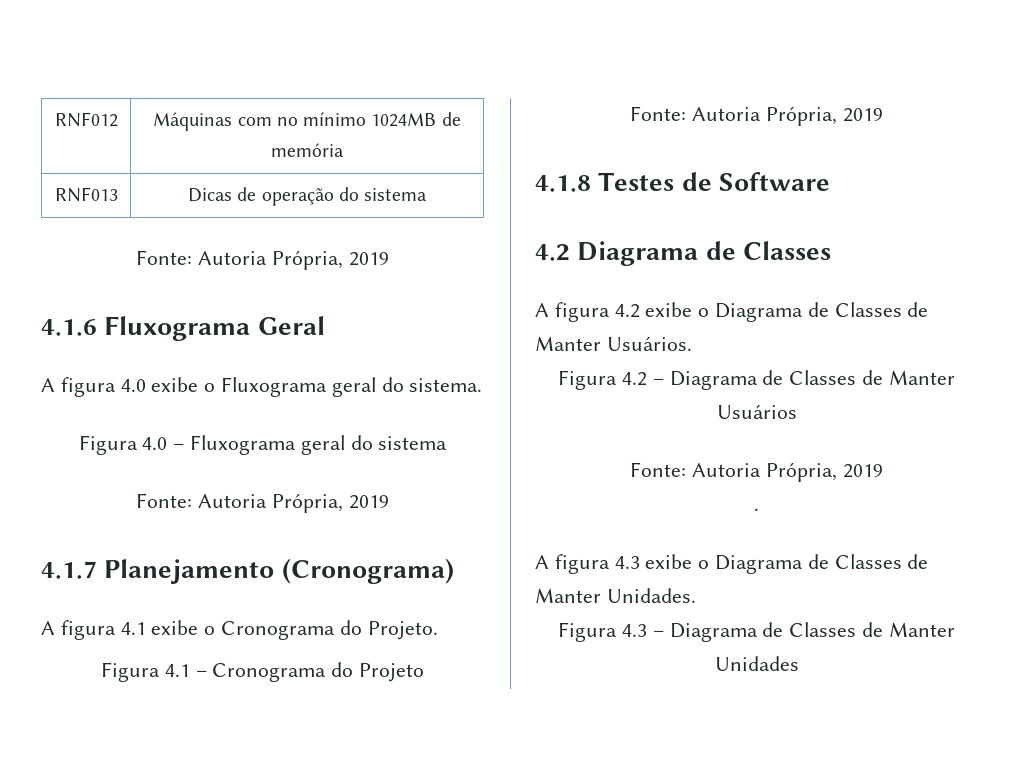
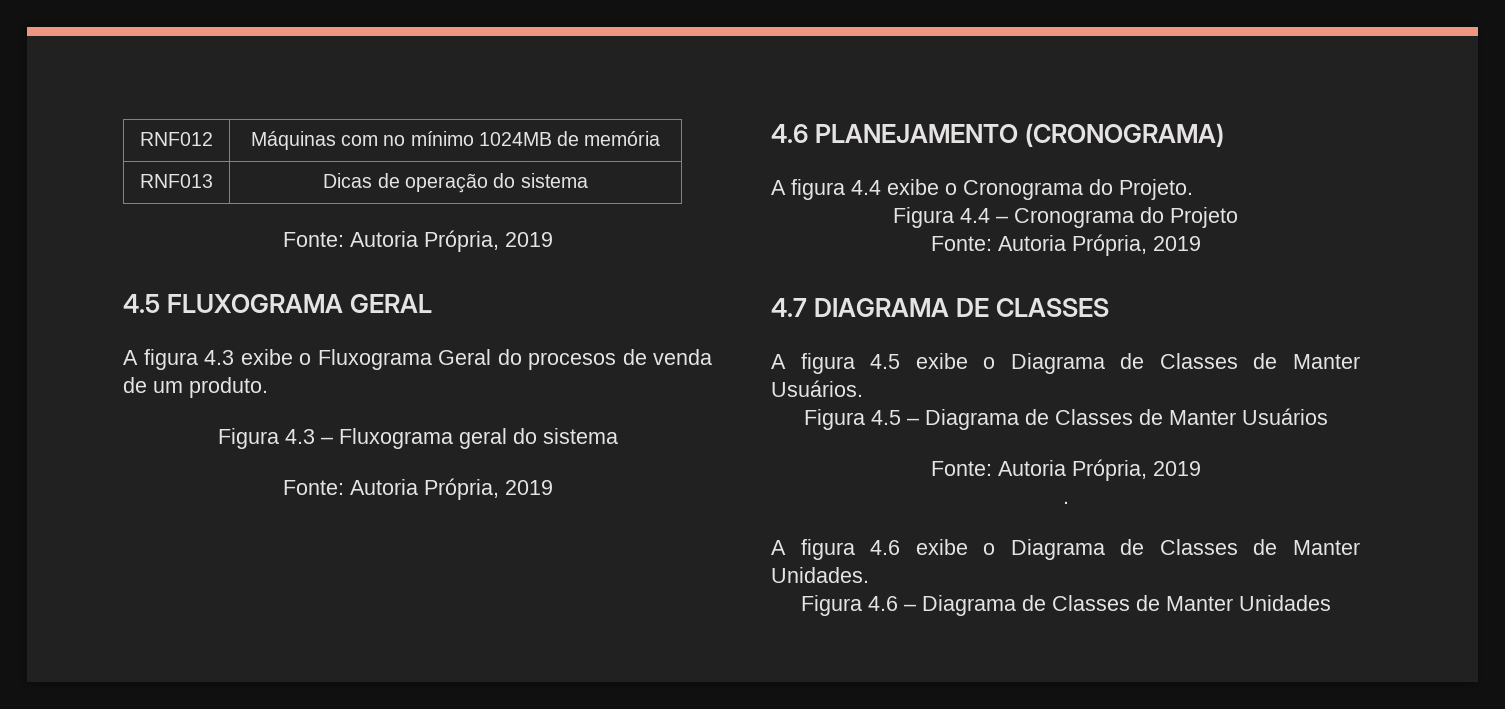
- 4.1.6 Fluxograma Geral
- A figura 4.0 exibe o Fluxograma geral do sistema.
- Figura 4.0 – Fluxograma geral do sistema
+ 4.5 FLUXOGRAMA GERAL
+ A figura 4.3 exibe o Fluxograma Geral do procesos de venda de um produto.
+ Figura 4.3 – Fluxograma geral do sistema
- 4.1.7 Planejamento (Cronograma)
- A figura 4.1 exibe o Cronograma do Projeto.
+ 4.6 PLANEJAMENTO (CRONOGRAMA)
+ A figura 4.4 exibe o Cronograma do Projeto.
- Figura 4.1 – Cronograma do Projeto
+ Figura 4.4 – Cronograma do Projeto
- 4.1.8 Testes de Software
- 4.2 Diagrama de Classes
- A figura 4.2 exibe o Diagrama de Classes de Manter Usuários.
+ 4.7 DIAGRAMA DE CLASSES
+ A figura 4.5 exibe o Diagrama de Classes de Manter Usuários.
- Figura 4.2 – Diagrama de Classes de Manter Usuários
+ Figura 4.5 – Diagrama de Classes de Manter Usuários
- A figura 4.3 exibe o Diagrama de Classes de Manter Unidades.
+ A figura 4.6 exibe o Diagrama de Classes de Manter Unidades.
- Figura 4.3 – Diagrama de Classes de Manter Unidades
+ Figura 4.6 – Diagrama de Classes de Manter Unidades

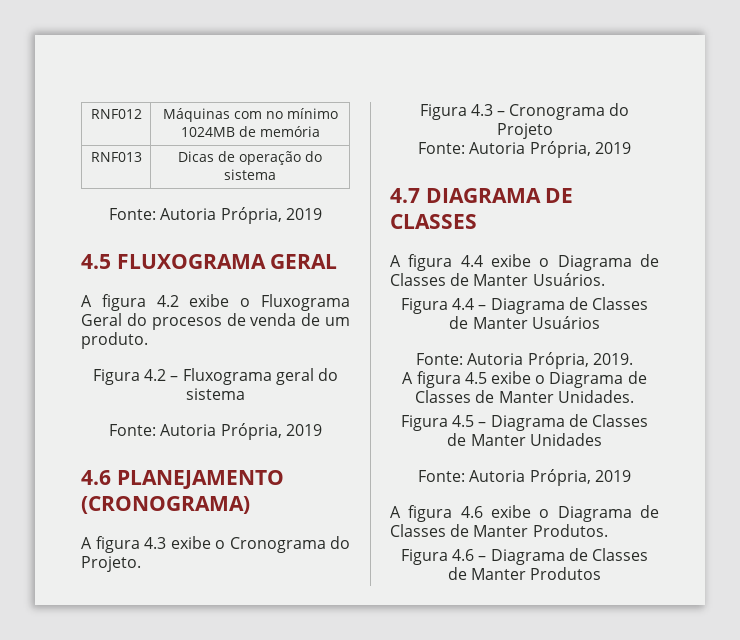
- A figura 4.3 exibe o Fluxograma Geral do procesos de venda de um produto.
+ A figura 4.2 exibe o Fluxograma Geral do procesos de venda de um produto.
- Figura 4.3 – Fluxograma geral do sistema
+ Figura 4.2 – Fluxograma geral do sistema
- A figura 4.4 exibe o Cronograma do Projeto.
+ A figura 4.3 exibe o Cronograma do Projeto.
- Figura 4.4 – Cronograma do Projeto
+ Figura 4.3 – Cronograma do Projeto
- A figura 4.5 exibe o Diagrama de Classes de Manter Usuários.
+ A figura 4.4 exibe o Diagrama de Classes de Manter Usuários.
- Figura 4.5 – Diagrama de Classes de Manter Usuários
+ Figura 4.4 – Diagrama de Classes de Manter Usuários
+ Fonte: Autoria Própria, 2019.
+ A figura 4.5 exibe o Diagrama de Classes de Manter Unidades.
+ Figura 4.5 – Diagrama de Classes de Manter Unidades
  Fonte: Autoria Própria, 2019
- .
- A figura 4.6 exibe o Diagrama de Classes de Manter Unidades.
+ A figura 4.6 exibe o Diagrama de Classes de Manter Produtos.
- Figura 4.6 – Diagrama de Classes de Manter Unidades
+ Figura 4.6 – Diagrama de Classes de Manter Produtos

